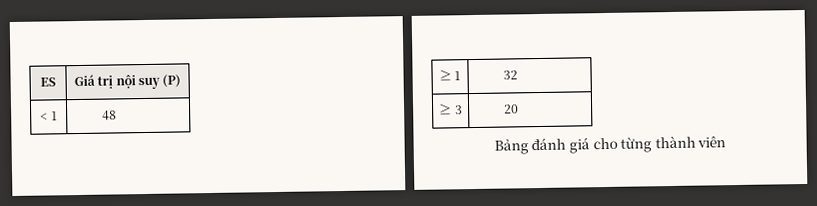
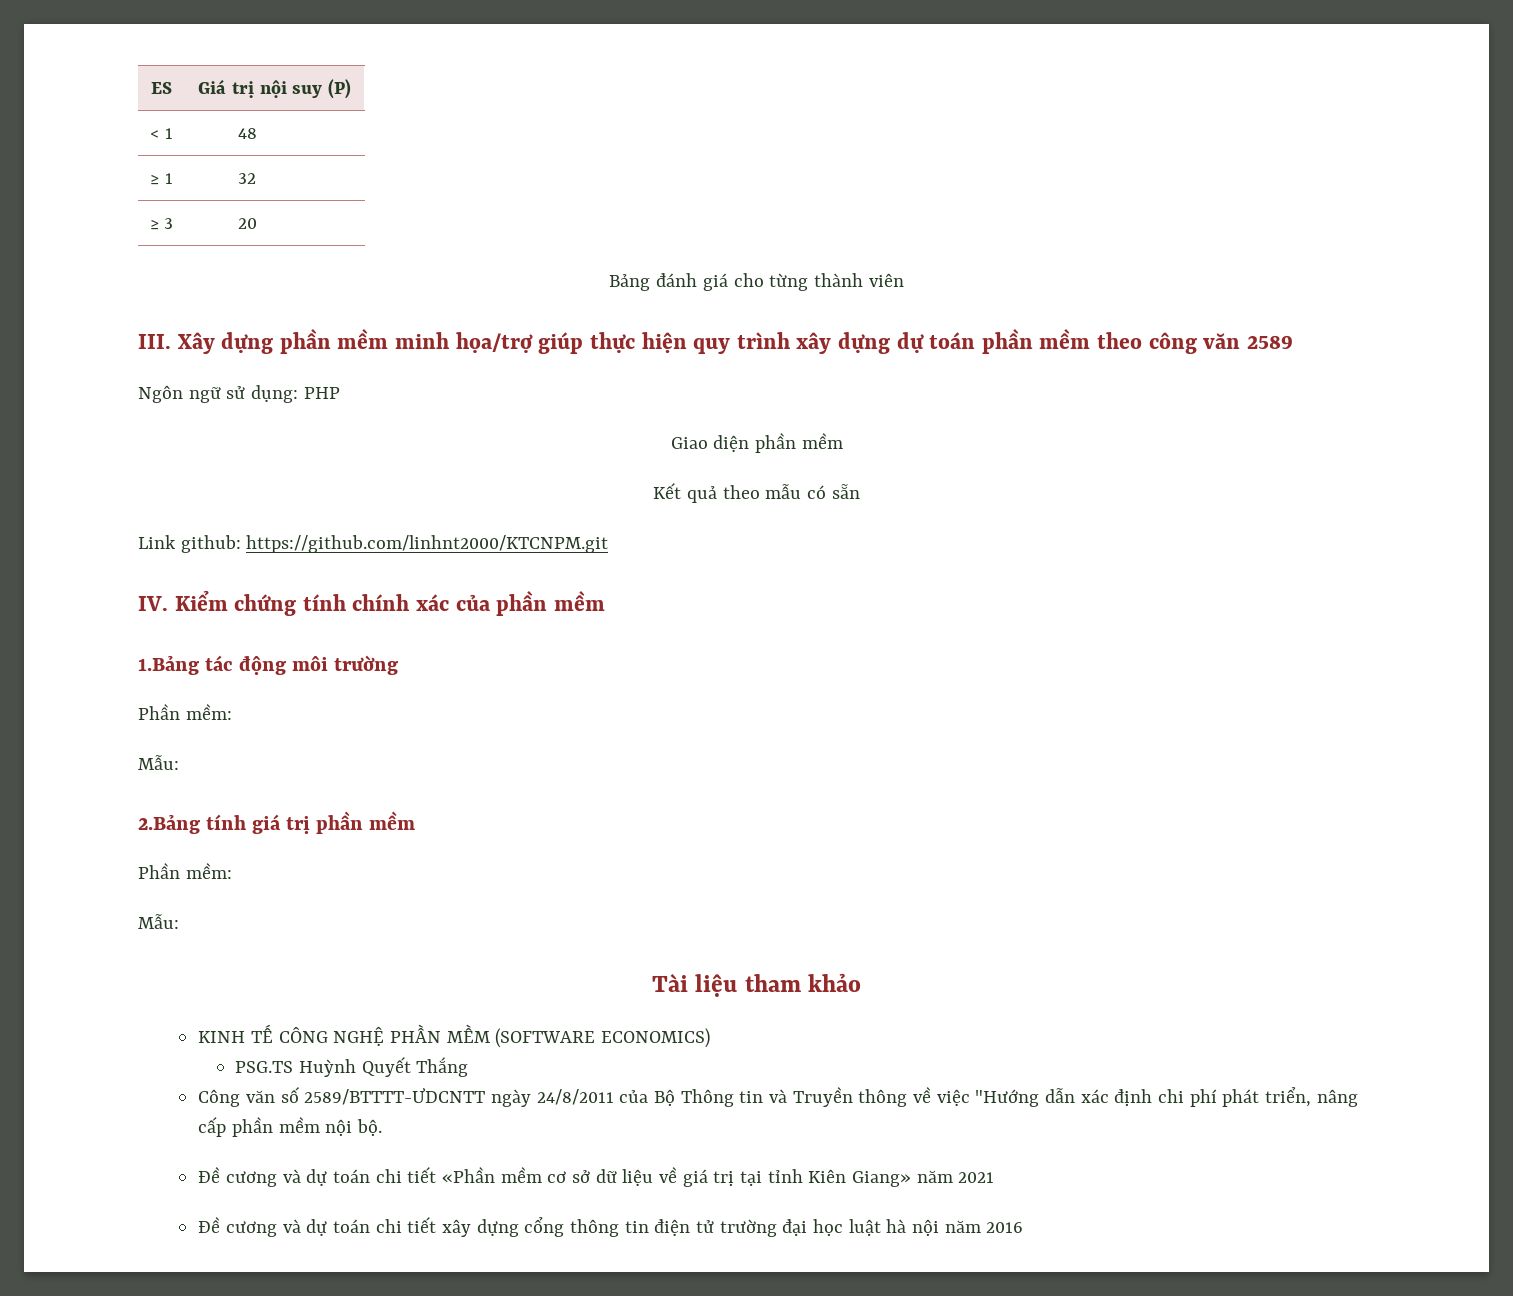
+ III. Xây dựng phần mềm minh họa/trợ giúp thực hiện quy trình xây dựng dự toán phần mềm theo công văn 2589
+ Ngôn ngữ sử dụng: PHP
+ Giao diện phần mềm
+ Kết quả theo mẫu có sẵn
+ Link github: https://github.com/linhnt2000/KTCNPM.git
+ IV. Kiểm chứng tính chính xác của phần mềm
+ 1.Bảng tác động môi trường
+ Phần mềm:
+ Mẫu:
+ 2.Bảng tính giá trị phần mềm
+ Phần mềm:
+ Mẫu:
+ Tài liệu tham khảo
+ KINH TẾ CÔNG NGHỆ PHẦN MỀM (SOFTWARE ECONOMICS)
+ PSG.TS Huỳnh Quyết Thắng
+ Công văn số 2589/BTTTT-ƯDCNTT ngày 24/8/2011 của Bộ Thông tin và Truyền thông về việc "Hướng dẫn xác định chi phí phát triển, nâng cấp phần mềm nội bộ.
+ Đề cương và dự toán chi tiết «Phần mềm cơ sở dữ liệu về giá trị tại tỉnh Kiên Giang» năm 2021
+ Đề cương và dự toán chi tiết xây dựng cổng thông tin điện tử trường đại học luật hà nội năm 2016

